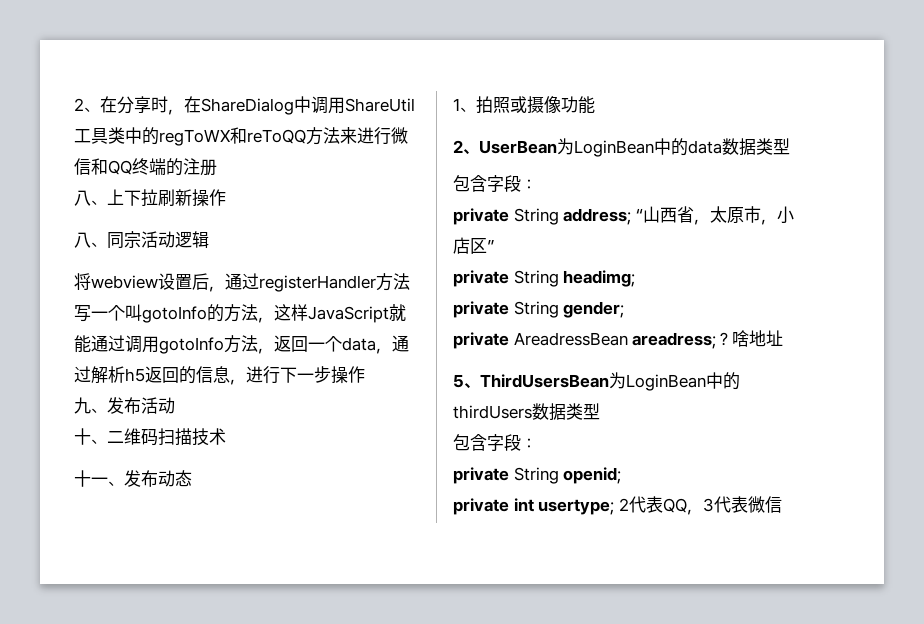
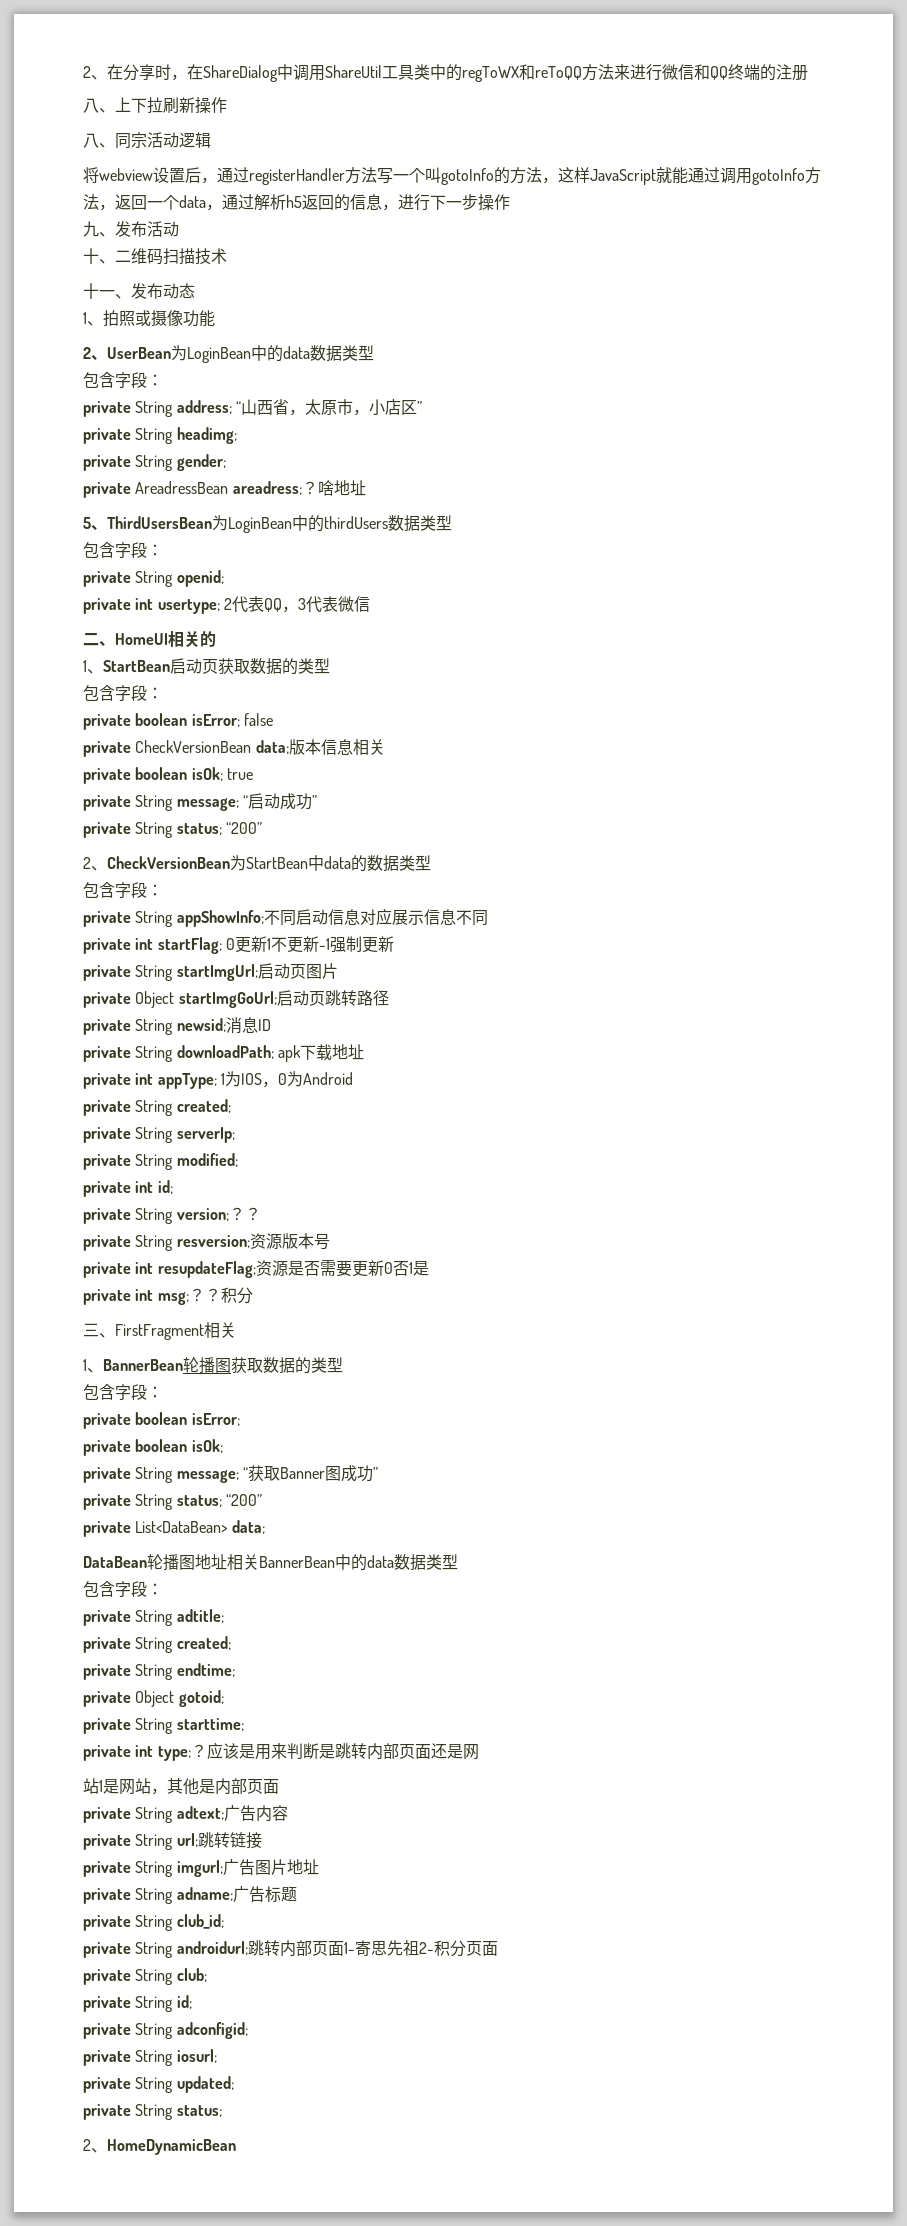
+ 二、HomeUI相关的
+ 1、StartBean启动页获取数据的类型
+ 包含字段：
+ private boolean isError; false
+ private CheckVersionBean data;版本信息相关
+ private boolean isOk; true
+ private String message; “启动成功”
+ private String status; “200”
+ 2、CheckVersionBean为StartBean中data的数据类型
+ 包含字段：
+ private String appShowInfo;不同启动信息对应展示信息不同
+ private int startFlag; 0更新1不更新-1强制更新
+ private String startImgUrl;启动页图片
+ private Object startImgGoUrl;启动页跳转路径
+ private String newsid;消息ID
+ private String downloadPath; apk下载地址
+ private int appType; 1为IOS，0为Android
+ private String created;
+ private String serverIp;
+ private String modified;
+ private int id;
+ private String version;？？
+ private String resversion;资源版本号
+ private int resupdateFlag;资源是否需要更新0否1是
+ private int msg;？？积分
+ 三、FirstFragment相关
+ 1、BannerBean轮播图获取数据的类型
+ 包含字段：
+ private boolean isError;
+ private boolean isOk;
+ private String message; “获取Banner图成功”
+ private String status; “200”
+ private List<DataBean> data;
+ DataBean轮播图地址相关BannerBean中的data数据类型
+ 包含字段：
+ private String adtitle;
+ private String created;
+ private String endtime;
+ private Object gotoid;
+ private String starttime;
+ private int type;？应该是用来判断是跳转内部页面还是网
+ 站1是网站，其他是内部页面
+ private String adtext;广告内容
+ private String url;跳转链接
+ private String imgurl;广告图片地址
+ private String adname;广告标题
+ private String club_id;
+ private String androidurl;跳转内部页面1-寄思先祖2-积分页面
+ private String club;
+ private String id;
+ private String adconfigid;
+ private String iosurl;
+ private String updated;
+ private String status;
+ 2、HomeDynamicBean

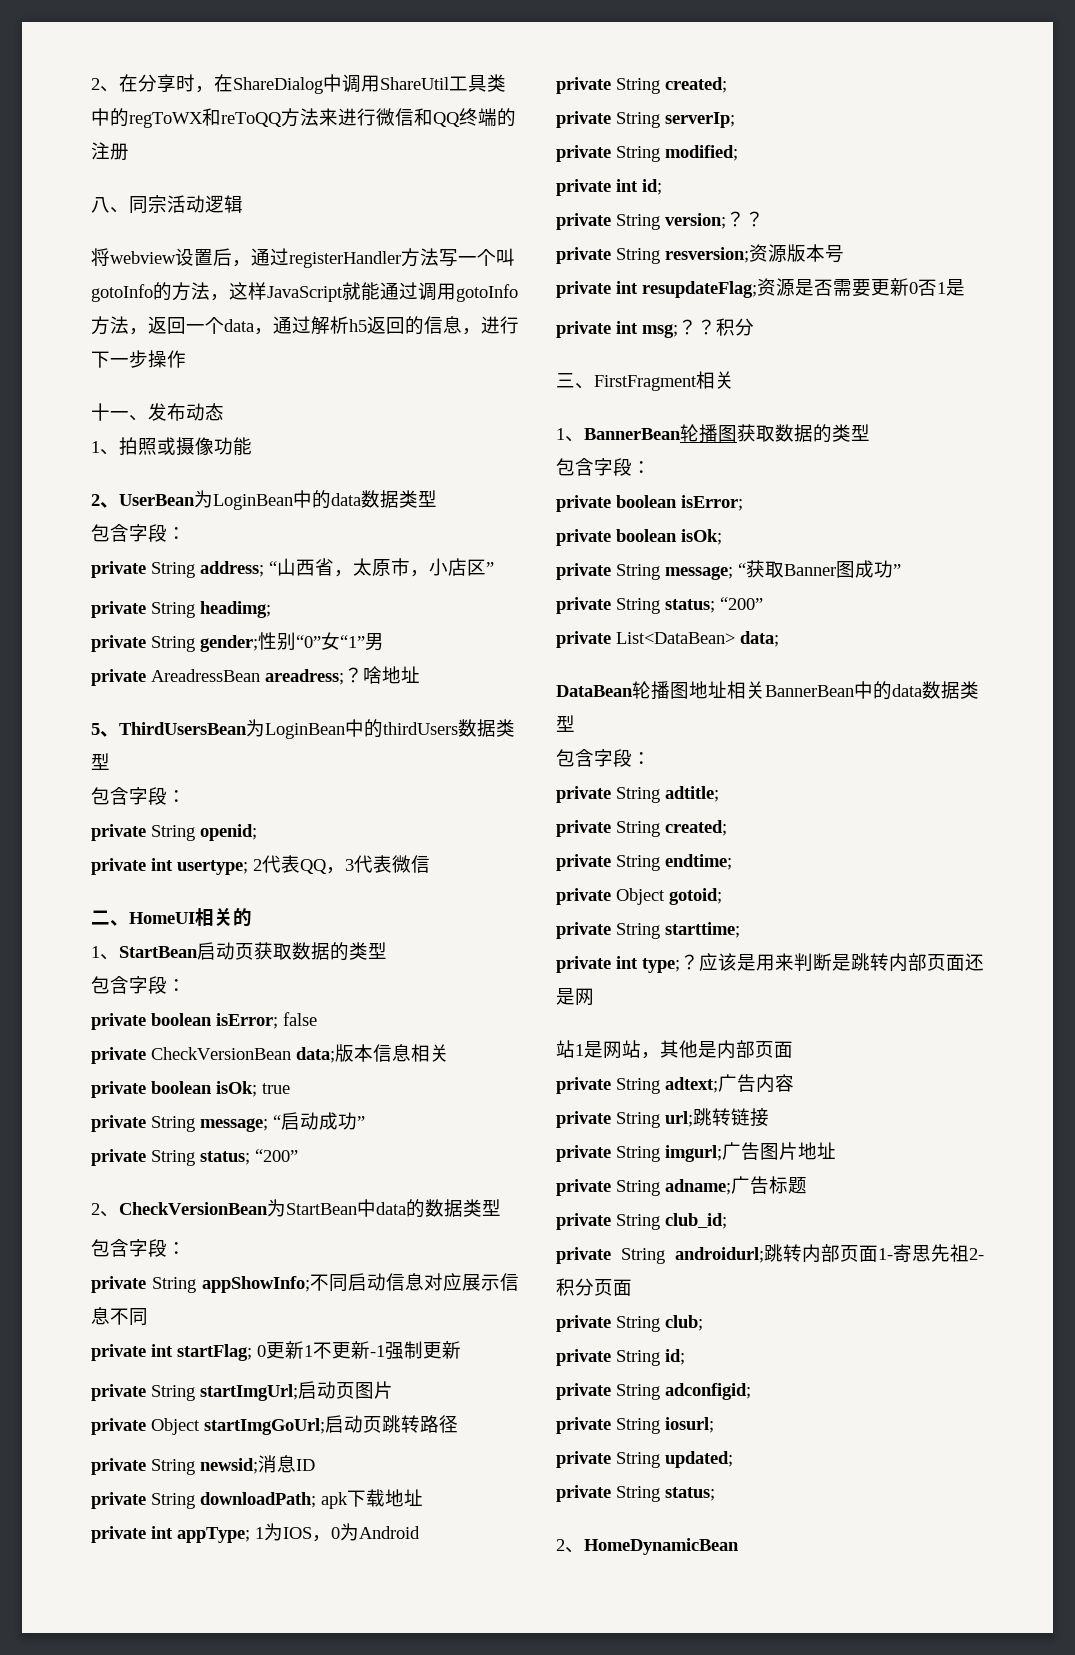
- 八、上下拉刷新操作
- 九、发布活动
- 十、二维码扫描技术
- private String gender;
+ private String gender;性别“0”女“1”男

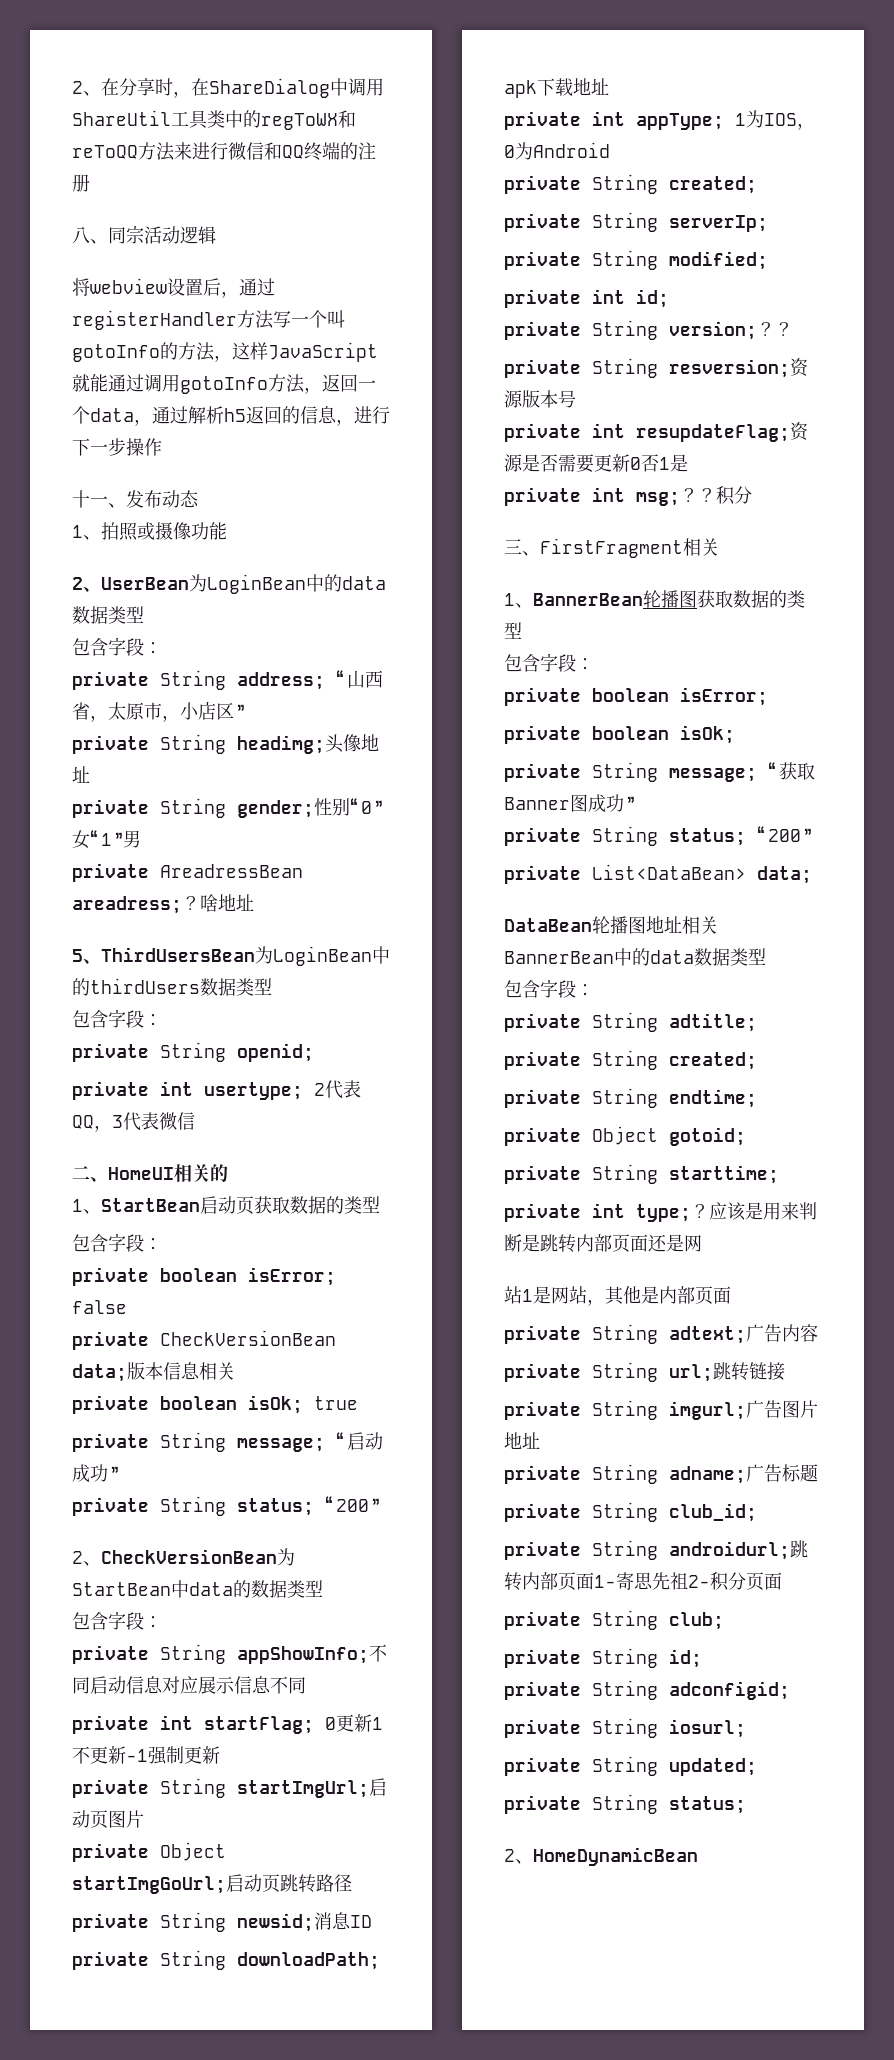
- private String headimg;
+ private String headimg;头像地址

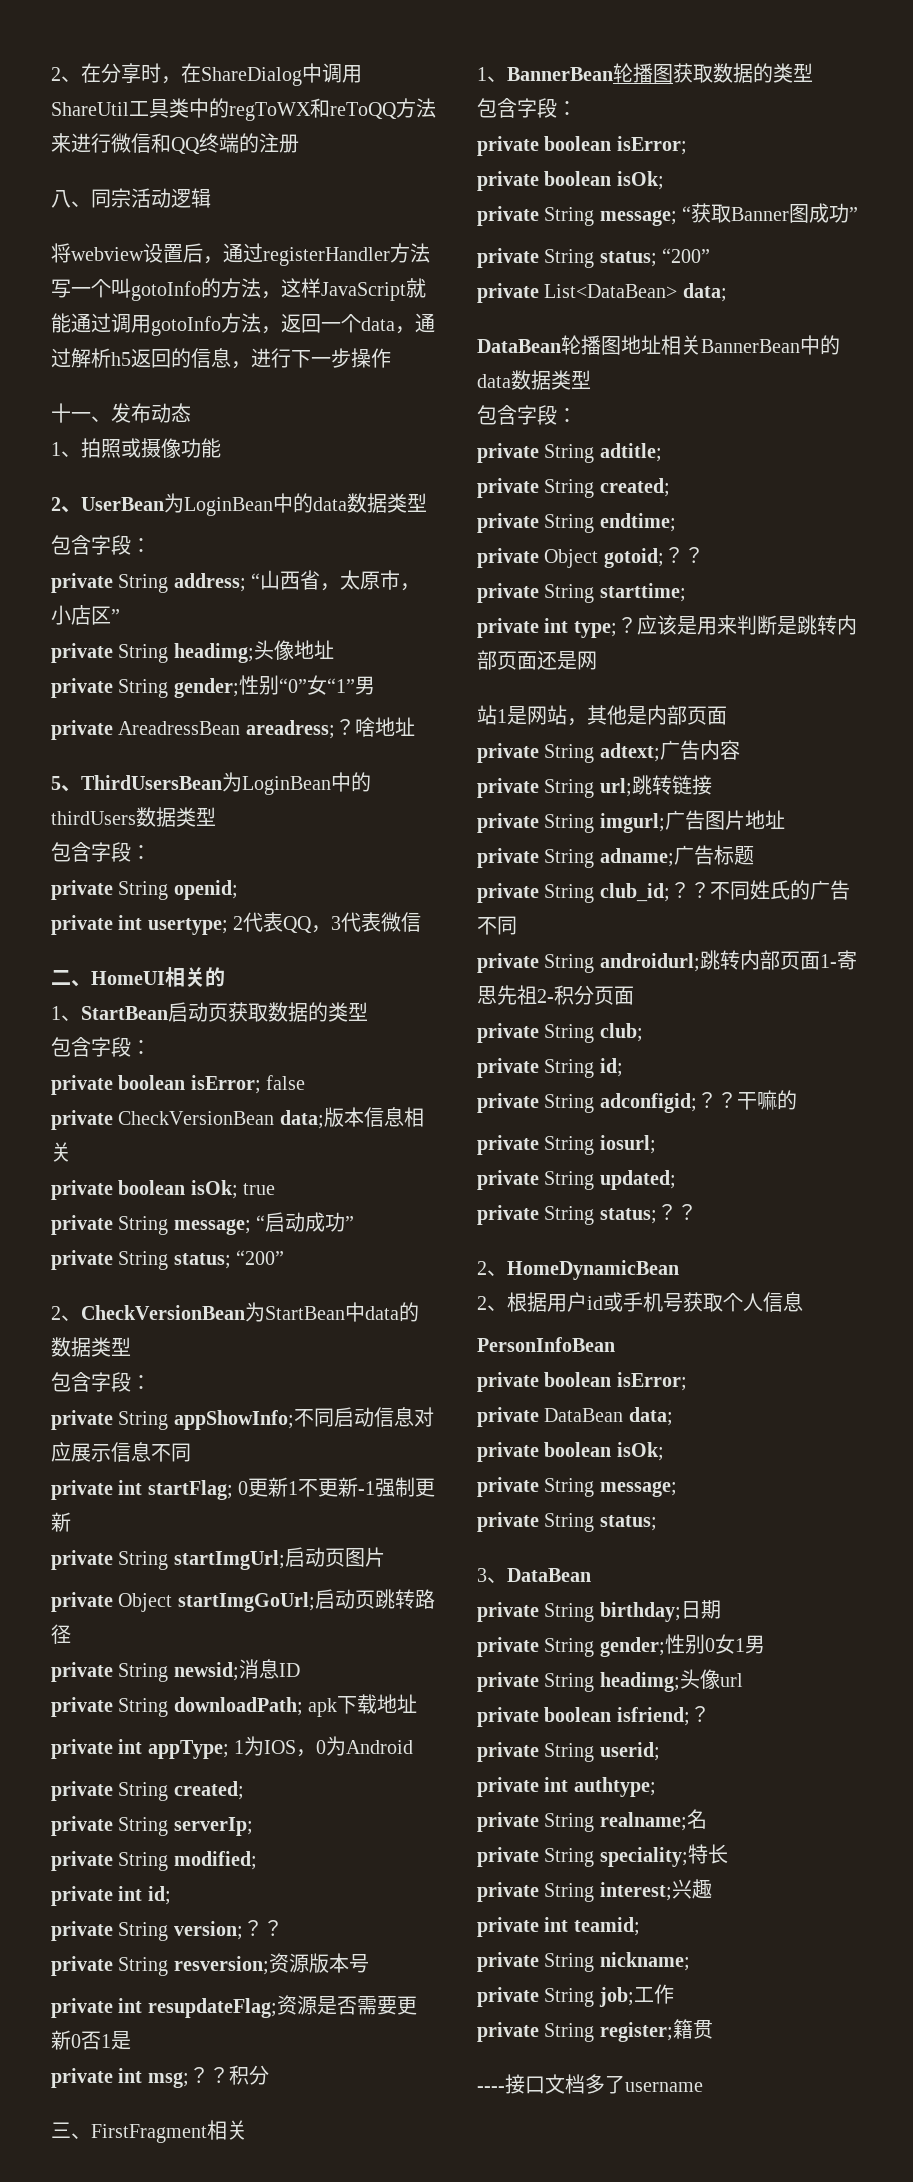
- private Object gotoid;
+ private Object gotoid;？？
- private String club_id;
+ private String club_id;？？不同姓氏的广告不同
- private String adconfigid;
+ private String adconfigid;？？干嘛的
  private String updated;
- private String status;
+ private String status;？？
+ 2、根据用户id或手机号获取个人信息
+ PersonInfoBean
+ private boolean isError;
+ private DataBean data;
+ private boolean isOk;
+ private String message;
+ private String status;
+ 3、DataBean
+ private String birthday;日期
+ private String gender;性别0女1男
+ private String headimg;头像url
+ private boolean isfriend;？
+ private String userid;
+ private int authtype;
+ private String realname;名
+ private String speciality;特长
+ private String interest;兴趣
+ private int teamid;
+ private String nickname;
+ private String job;工作
+ private String register;籍贯
+ ----接口文档多了username

